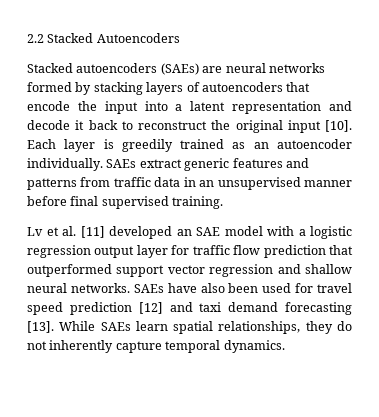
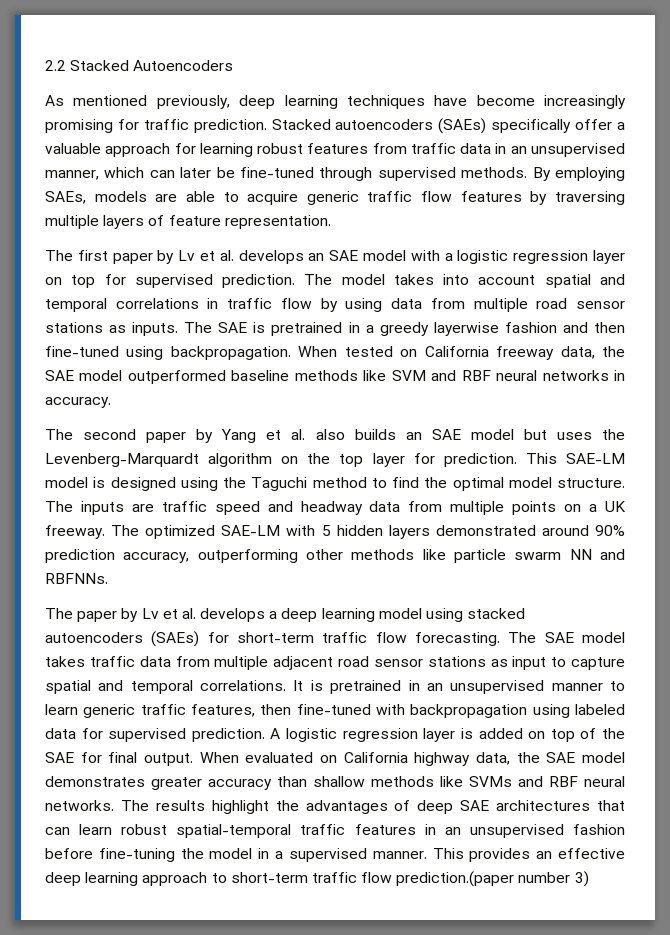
- Stacked autoencoders (SAEs) are neural networks formed by stacking layers of autoencoders that encode the input into a latent representation and decode it back to reconstruct the original input [10]. Each layer is greedily trained as an autoencoder individually. SAEs extract generic features and patterns from traffic data in an unsupervised manner before final supervised training.
- Lv et al. [11] developed an SAE model with a logistic regression output layer for traffic flow prediction that outperformed support vector regression and shallow neural networks. SAEs have also been used for travel speed prediction [12] and taxi demand forecasting [13]. While SAEs learn spatial relationships, they do not inherently capture temporal dynamics.
+ As mentioned previously, deep learning techniques have become increasingly promising for traffic prediction. Stacked autoencoders (SAEs) specifically offer a valuable approach for learning robust features from traffic data in an unsupervised manner, which can later be fine-tuned through supervised methods. By employing SAEs, models are able to acquire generic traffic flow features by traversing multiple layers of feature representation.
+ The first paper by Lv et al. develops an SAE model with a logistic regression layer on top for supervised prediction. The model takes into account spatial and temporal correlations in traffic flow by using data from multiple road sensor stations as inputs. The SAE is pretrained in a greedy layerwise fashion and then fine-tuned using backpropagation. When tested on California freeway data, the SAE model outperformed baseline methods like SVM and RBF neural networks in accuracy.
+ The second paper by Yang et al. also builds an SAE model but uses the Levenberg-Marquardt algorithm on the top layer for prediction. This SAE-LM model is designed using the Taguchi method to find the optimal model structure. The inputs are traffic speed and headway data from multiple points on a UK freeway. The optimized SAE-LM with 5 hidden layers demonstrated around 90% prediction accuracy, outperforming other methods like particle swarm NN and RBFNNs.
+ The paper by Lv et al. develops a deep learning model using stacked autoencoders (SAEs) for short-term traffic flow forecasting. The SAE model takes traffic data from multiple adjacent road sensor stations as input to capture spatial and temporal correlations. It is pretrained in an unsupervised manner to learn generic traffic features, then fine-tuned with backpropagation using labeled data for supervised prediction. A logistic regression layer is added on top of the SAE for final output. When evaluated on California highway data, the SAE model demonstrates greater accuracy than shallow methods like SVMs and RBF neural networks. The results highlight the advantages of deep SAE architectures that can learn robust spatial-temporal traffic features in an unsupervised fashion before fine-tuning the model in a supervised manner. This provides an effective deep learning approach to short-term traffic flow prediction.(paper number 3)

